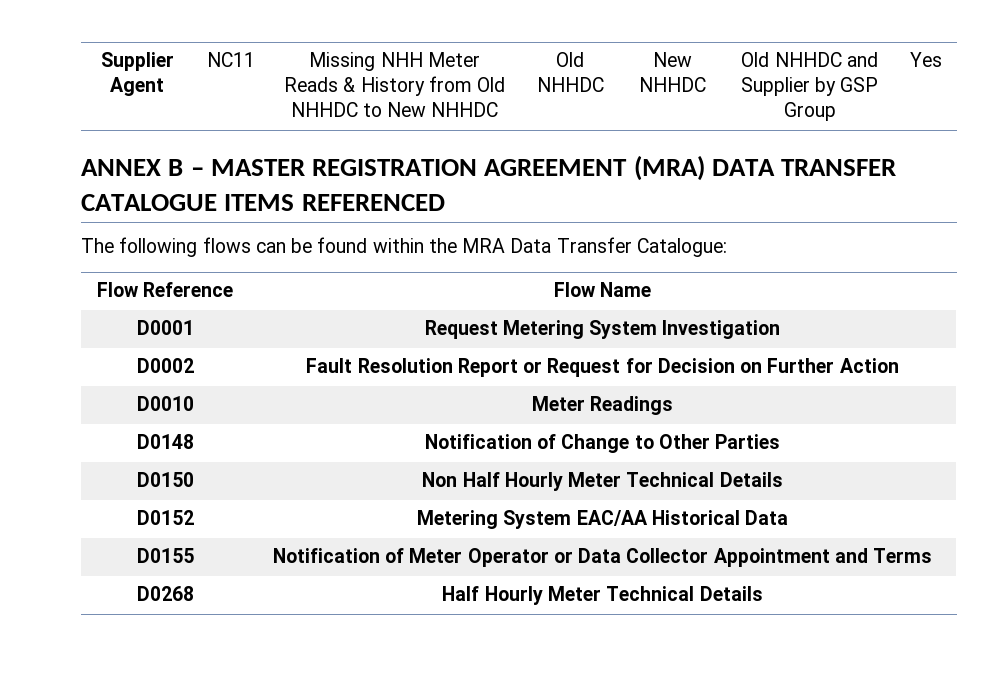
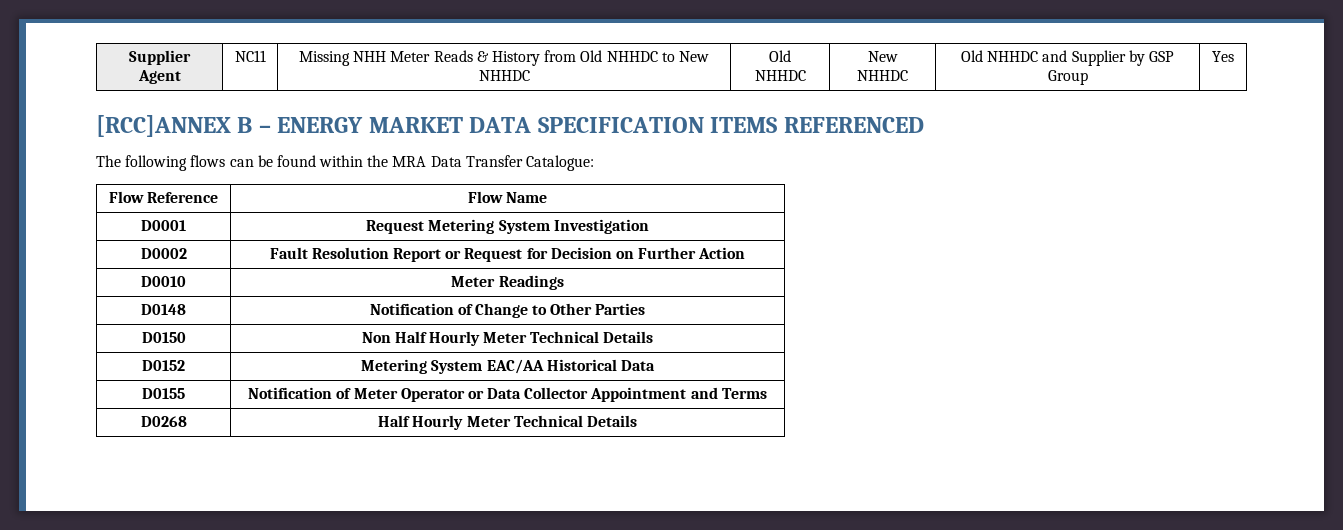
- ANNEX B – MASTER REGISTRATION AGREEMENT (MRA) DATA TRANSFER CATALOGUE ITEMS REFERENCED
+ [RCC]ANNEX B – ENERGY MARKET DATA SPECIFICATION ITEMS REFERENCED

